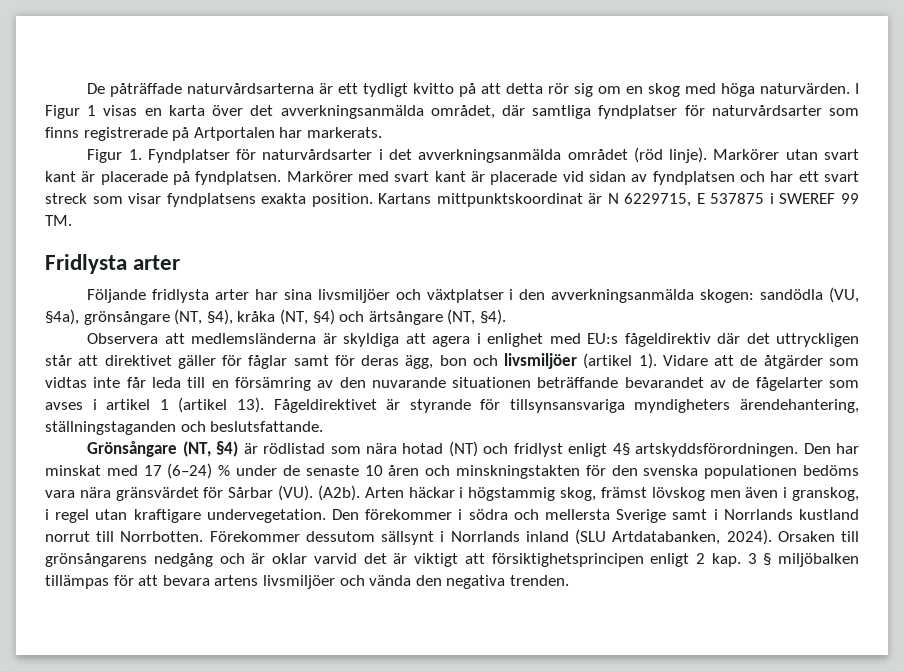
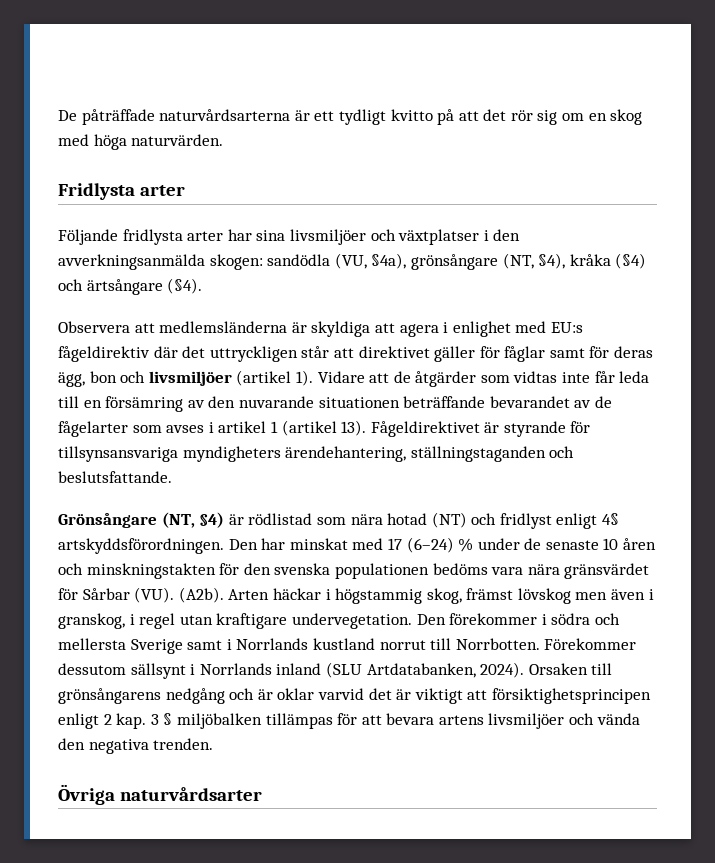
- De påträffade naturvårdsarterna är ett tydligt kvitto på att detta rör sig om en skog med höga naturvärden. I Figur 1 visas en karta över det avverkningsanmälda området, där samtliga fyndplatser för naturvårdsarter som finns registrerade på Artportalen har markerats.
- Figur 1. Fyndplatser för naturvårdsarter i det avverkningsanmälda området (röd linje). Markörer utan svart kant är placerade på fyndplatsen. Markörer med svart kant är placerade vid sidan av fyndplatsen och har ett svart streck som visar fyndplatsens exakta position. Kartans mittpunktskoordinat är N 6229715, E 537875 i SWEREF 99 TM.
+ De påträffade naturvårdsarterna är ett tydligt kvitto på att det rör sig om en skog med höga naturvärden.
- Följande fridlysta arter har sina livsmiljöer och växtplatser i den avverkningsanmälda skogen: sandödla (VU, §4a), grönsångare (NT, §4), kråka (NT, §4) och ärtsångare (NT, §4).
+ Följande fridlysta arter har sina livsmiljöer och växtplatser i den avverkningsanmälda skogen: sandödla (VU, §4a), grönsångare (NT, §4), kråka (§4) och ärtsångare (§4).
+ Övriga naturvårdsarter

